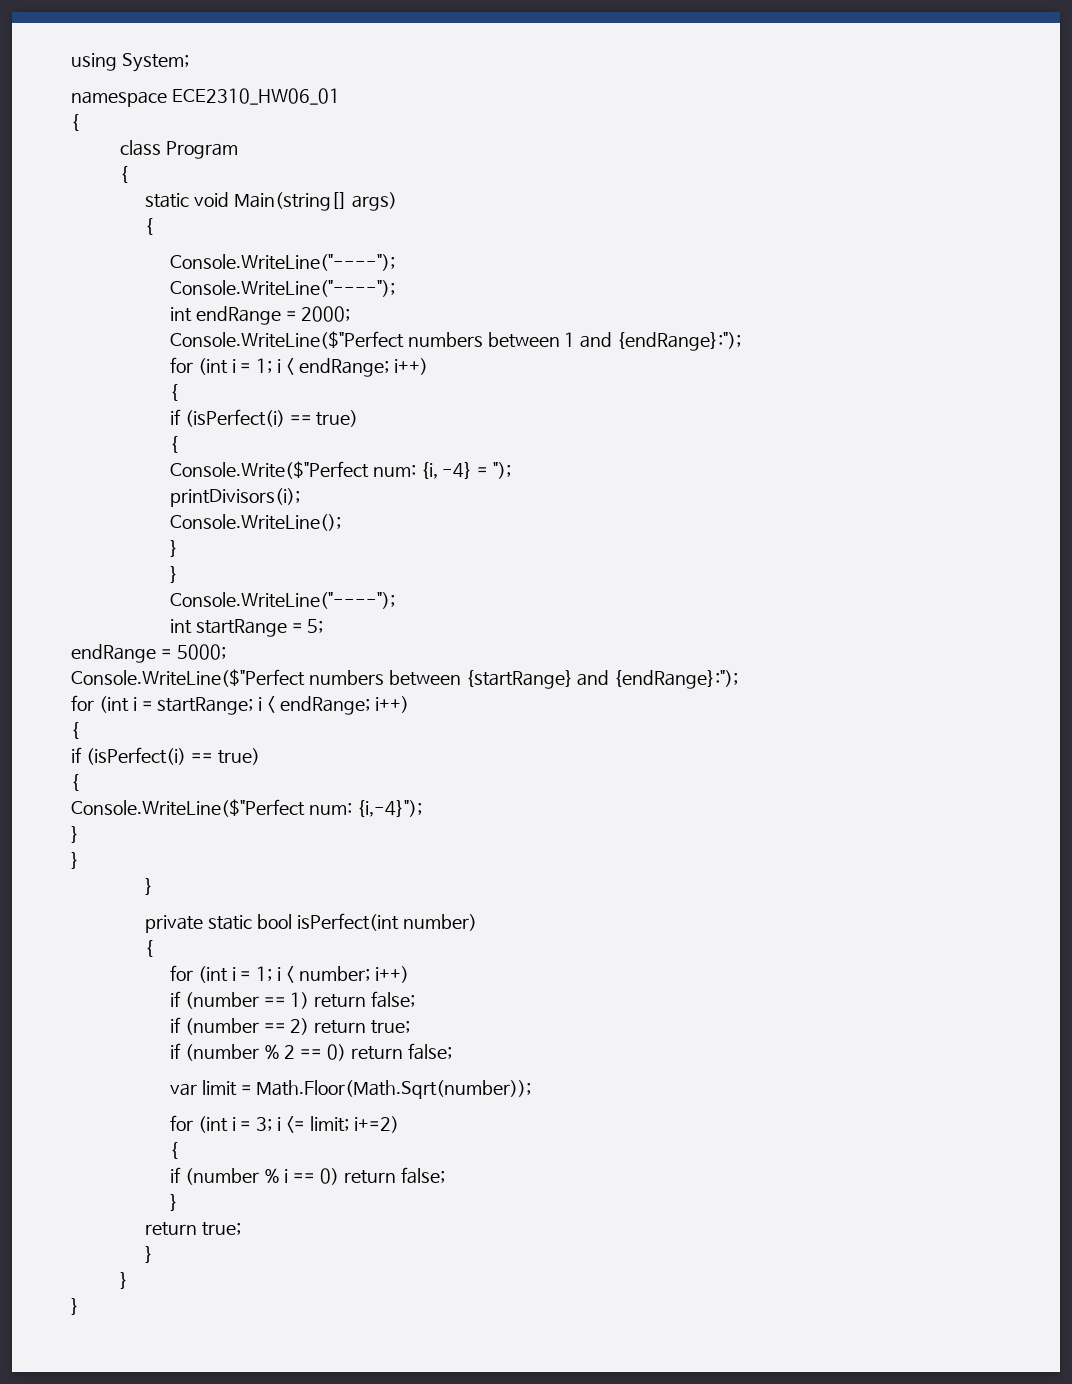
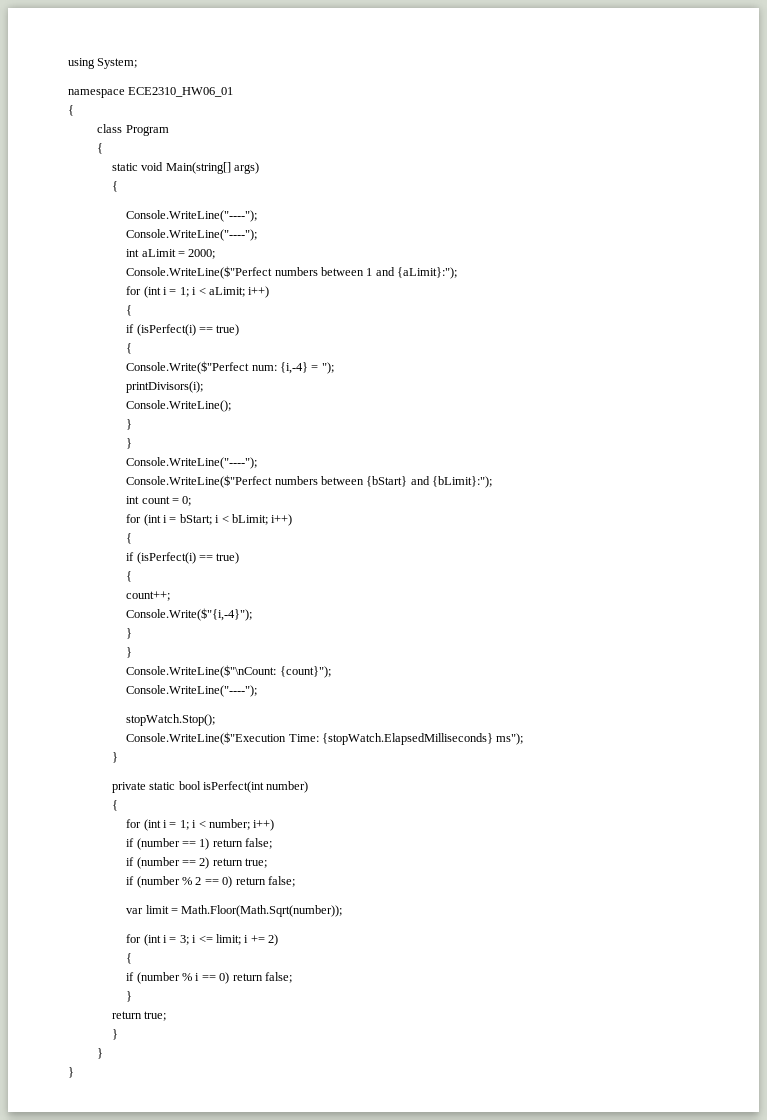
- int endRange = 2000;
+ int aLimit = 2000;
- Console.WriteLine($"Perfect numbers between 1 and {endRange}:");
- for (int i = 1; i < endRange; i++)
+ Console.WriteLine($"Perfect numbers between 1 and {aLimit}:");
+ for (int i = 1; i < aLimit; i++)
- Console.Write($"Perfect num: {i, -4} = ");
+ Console.Write($"Perfect num: {i,-4} = ");
- int startRange = 5;
- endRange = 5000;
- Console.WriteLine($"Perfect numbers between {startRange} and {endRange}:");
- for (int i = startRange; i < endRange; i++)
+ Console.WriteLine($"Perfect numbers between {bStart} and {bLimit}:");
+ int count = 0;
+ for (int i = bStart; i < bLimit; i++)
  {
  if (isPerfect(i) == true)
  {
- Console.WriteLine($"Perfect num: {i,-4}");
+ count++;
+ Console.Write($"{i,-4}");
  }
  }
+ Console.WriteLine($"\nCount: {count}");
+ Console.WriteLine("----");
+ stopWatch.Stop();
+ Console.WriteLine($"Execution Time: {stopWatch.ElapsedMilliseconds} ms");
- for (int i = 3; i <= limit; i+=2)
+ for (int i = 3; i <= limit; i += 2)

